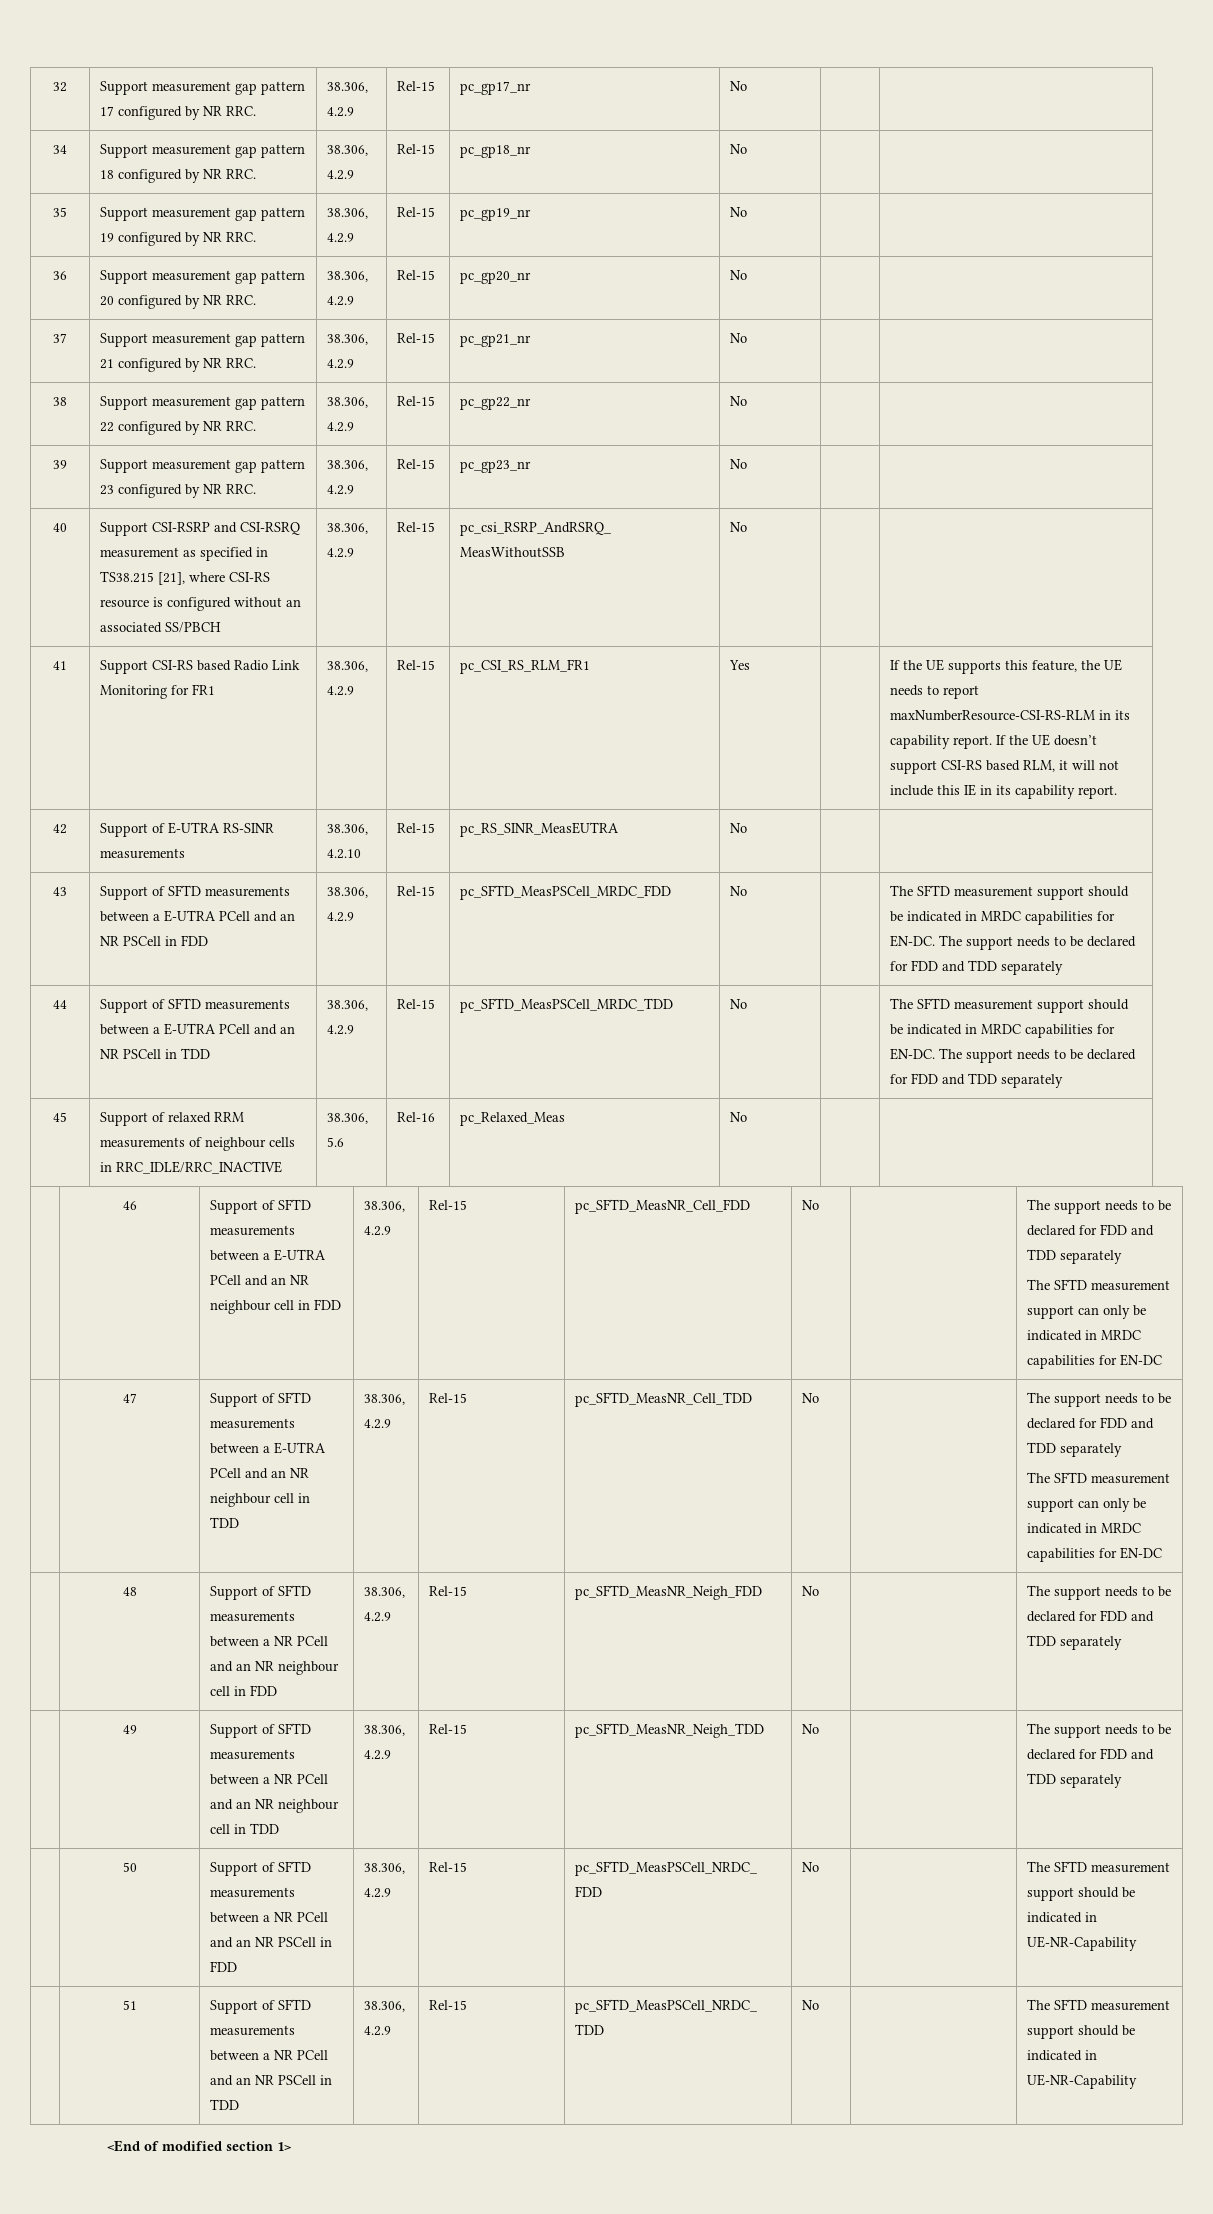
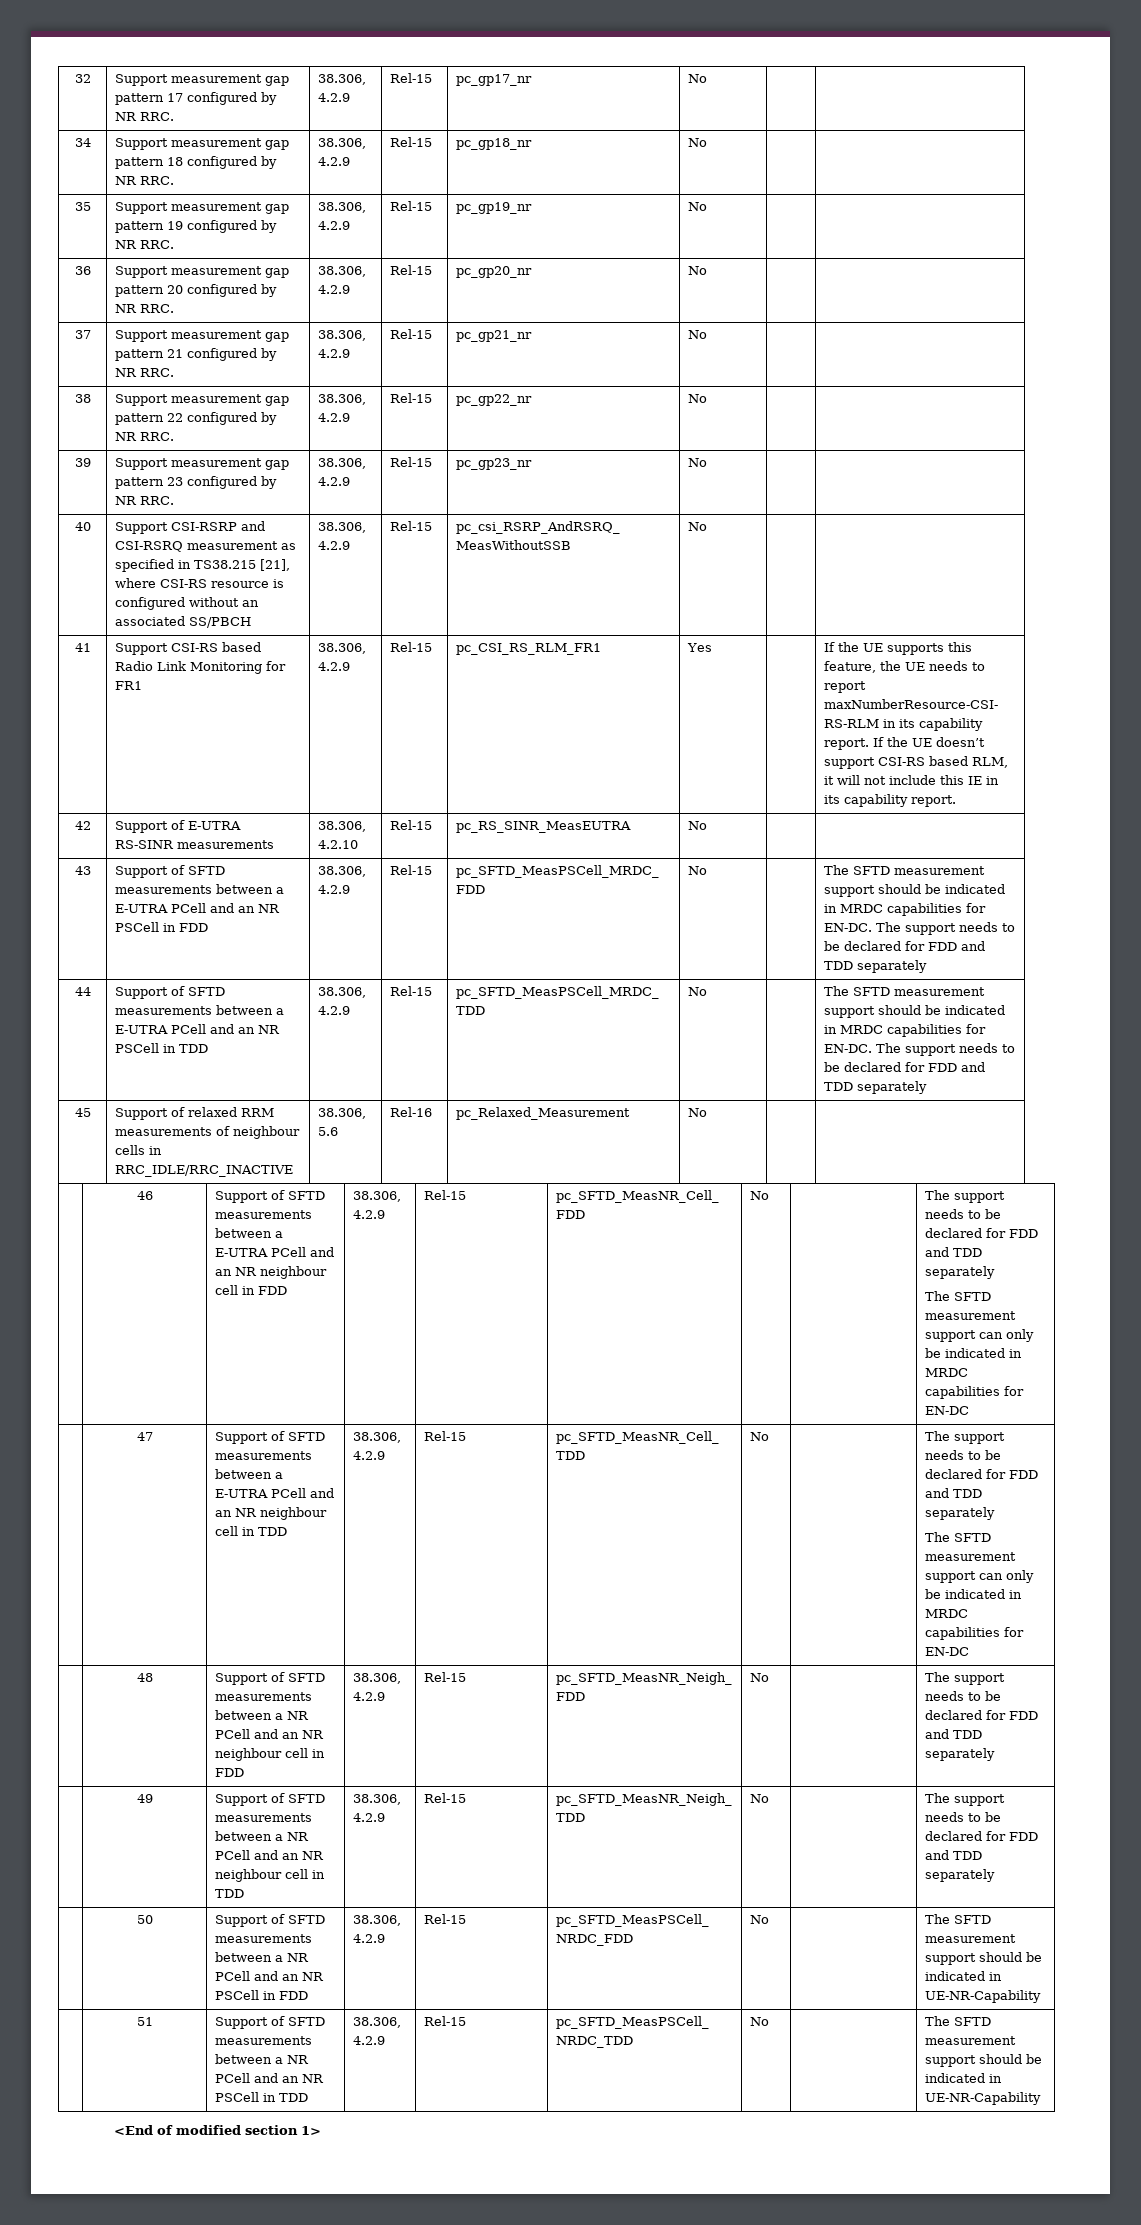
- 45 | Support of relaxed RRM measurements of neighbour cells in RRC_IDLE/RRC_INACTIVE | 38.306, 5.6 | Rel-16 | pc_Relaxed_Meas | No | |
+ 45 | Support of relaxed RRM measurements of neighbour cells in RRC_IDLE/RRC_INACTIVE | 38.306, 5.6 | Rel-16 | pc_Relaxed_Measurement | No | |

